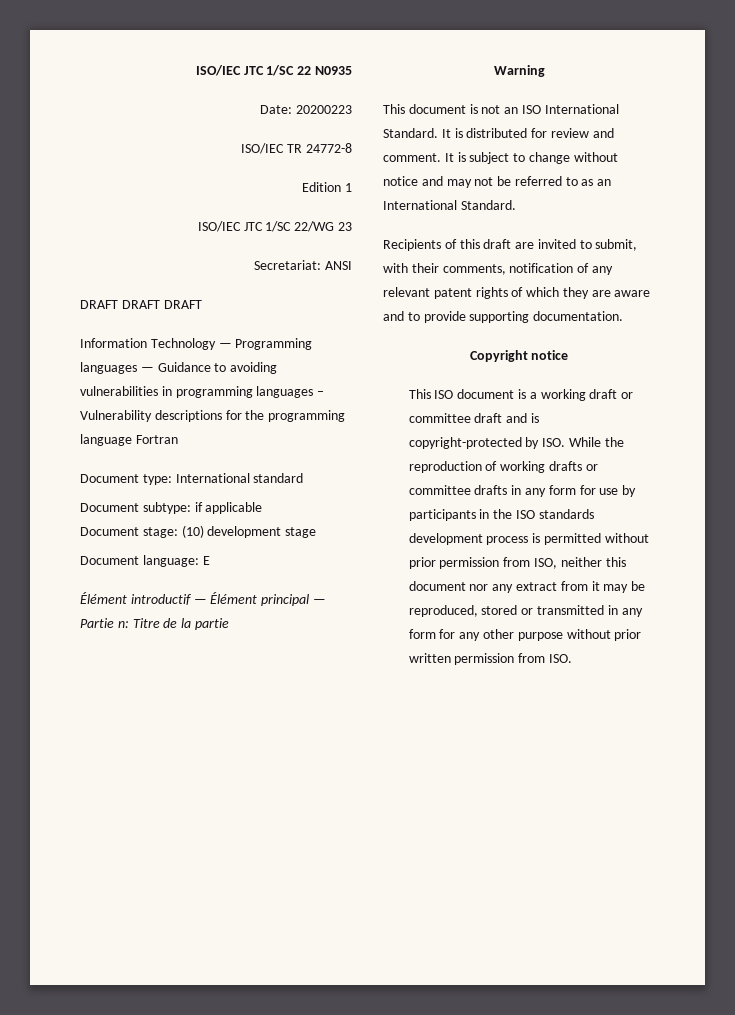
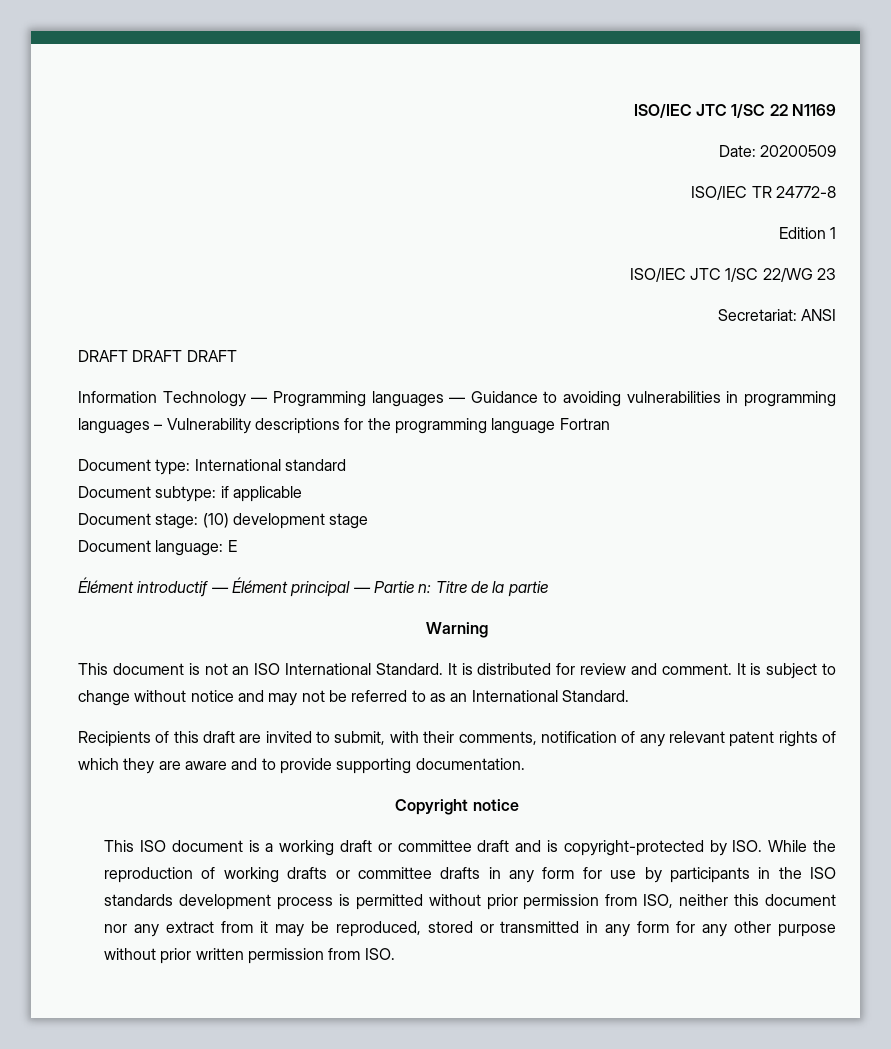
- ISO/IEC JTC 1/SC 22 N0935
+ ISO/IEC JTC 1/SC 22 N1169
- Date: 20200223
+ Date: 20200509

